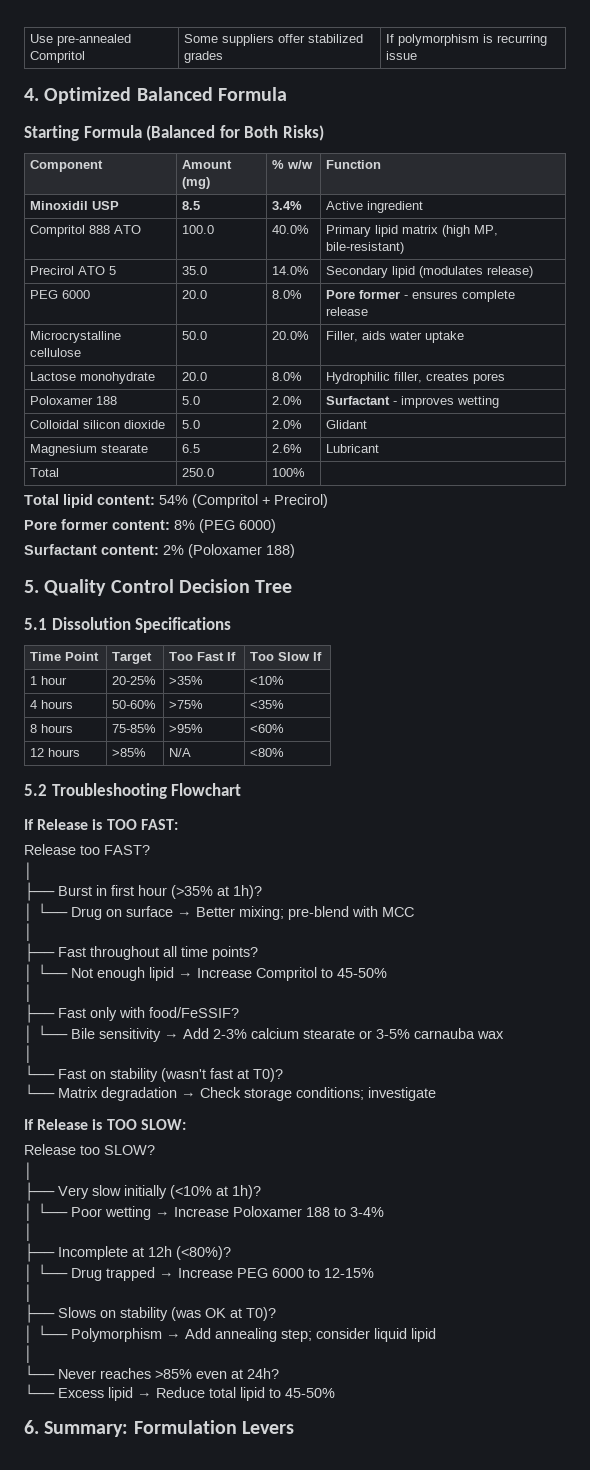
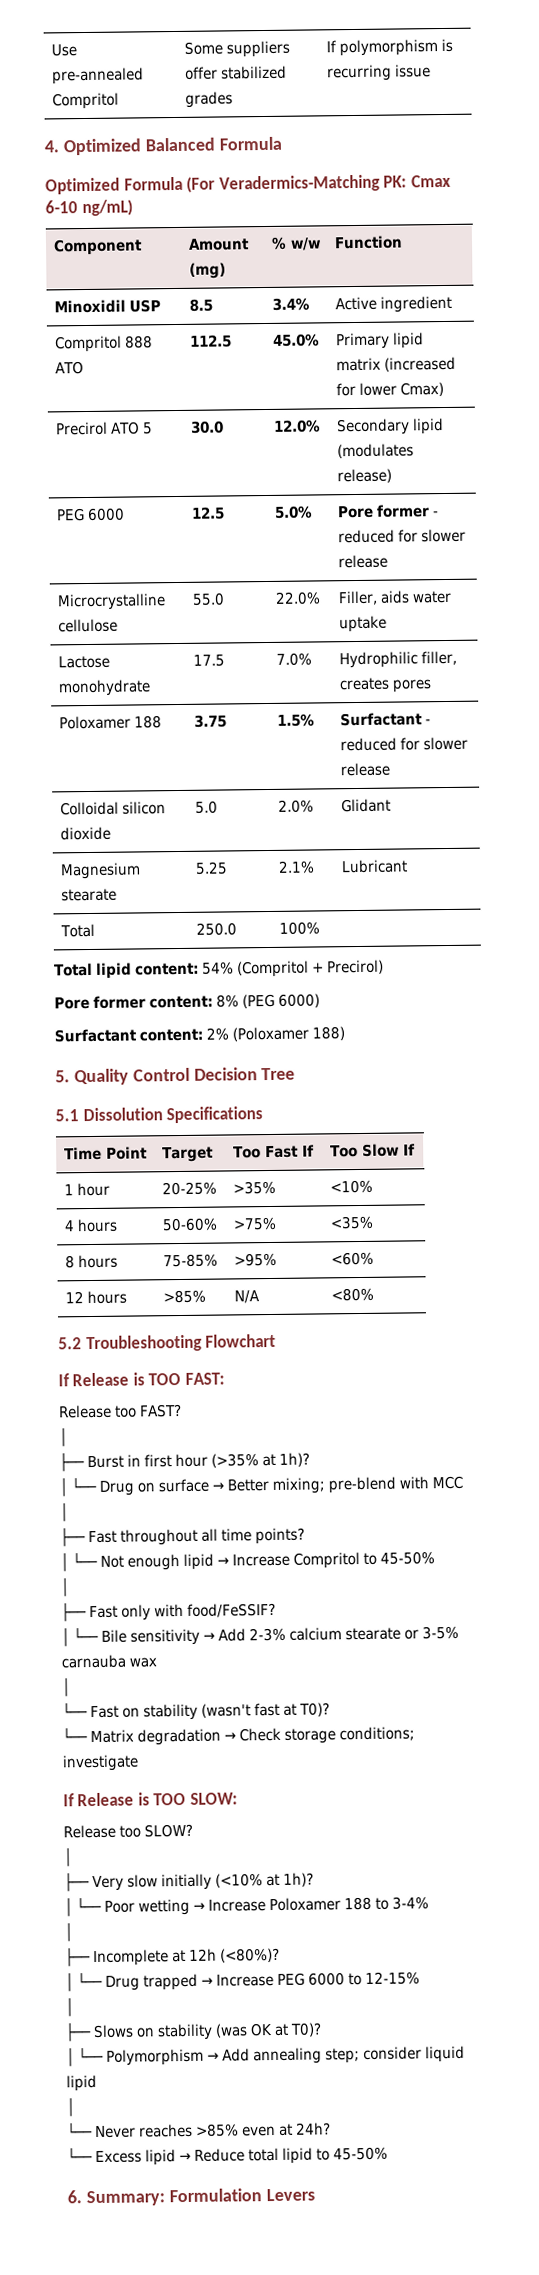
- Starting Formula (Balanced for Both Risks)
+ Optimized Formula (For Veradermics-Matching PK: Cmax 6-10 ng/mL)
- Compritol 888 ATO | 100.0 | 40.0% | Primary lipid matrix (high MP, bile-resistant)
+ Compritol 888 ATO | 112.5 | 45.0% | Primary lipid matrix (increased for lower Cmax)
- Precirol ATO 5 | 35.0 | 14.0% | Secondary lipid (modulates release)
+ Precirol ATO 5 | 30.0 | 12.0% | Secondary lipid (modulates release)
- PEG 6000 | 20.0 | 8.0% | Pore former - ensures complete release
+ PEG 6000 | 12.5 | 5.0% | Pore former - reduced for slower release
- Microcrystalline cellulose | 50.0 | 20.0% | Filler, aids water uptake
+ Microcrystalline cellulose | 55.0 | 22.0% | Filler, aids water uptake
- Lactose monohydrate | 20.0 | 8.0% | Hydrophilic filler, creates pores
+ Lactose monohydrate | 17.5 | 7.0% | Hydrophilic filler, creates pores
- Poloxamer 188 | 5.0 | 2.0% | Surfactant - improves wetting
+ Poloxamer 188 | 3.75 | 1.5% | Surfactant - reduced for slower release
- Magnesium stearate | 6.5 | 2.6% | Lubricant
+ Magnesium stearate | 5.25 | 2.1% | Lubricant

